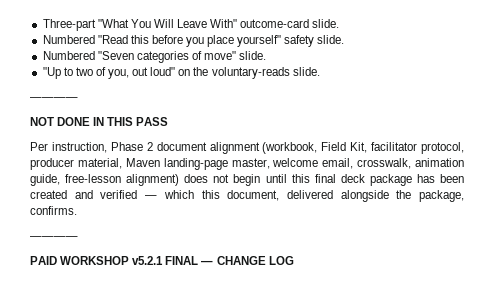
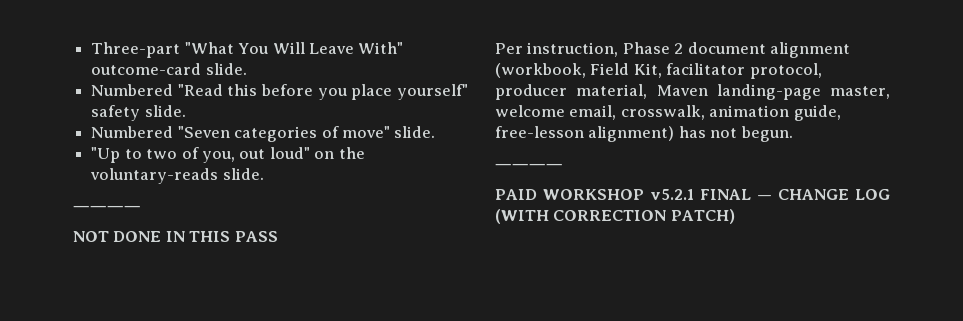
- Per instruction, Phase 2 document alignment (workbook, Field Kit, facilitator protocol, producer material, Maven landing-page master, welcome email, crosswalk, animation guide, free-lesson alignment) does not begin until this final deck package has been created and verified — which this document, delivered alongside the package, confirms.
+ Per instruction, Phase 2 document alignment (workbook, Field Kit, facilitator protocol, producer material, Maven landing-page master, welcome email, crosswalk, animation guide, free-lesson alignment) has not begun.
- PAID WORKSHOP v5.2.1 FINAL — CHANGE LOG
+ PAID WORKSHOP v5.2.1 FINAL — CHANGE LOG (WITH CORRECTION PATCH)

